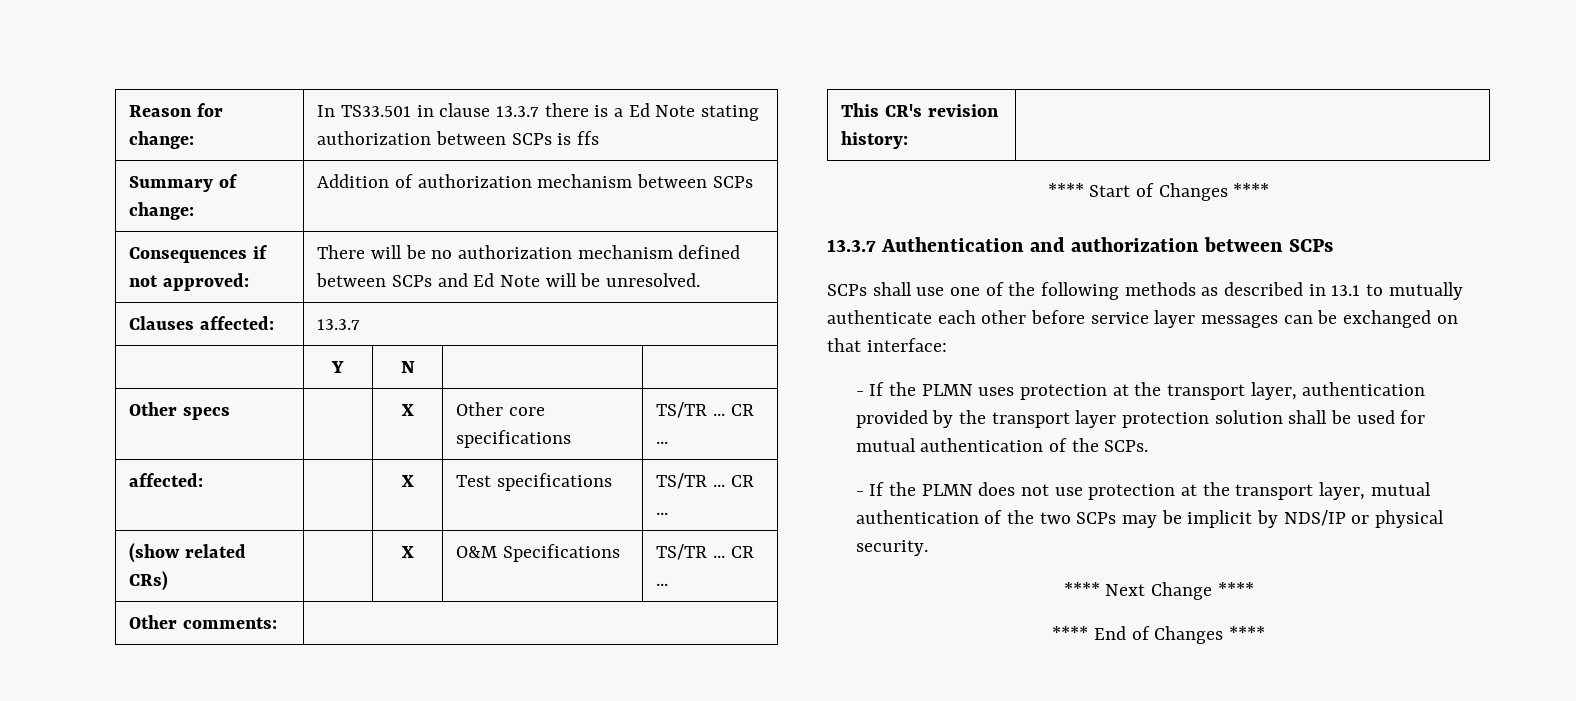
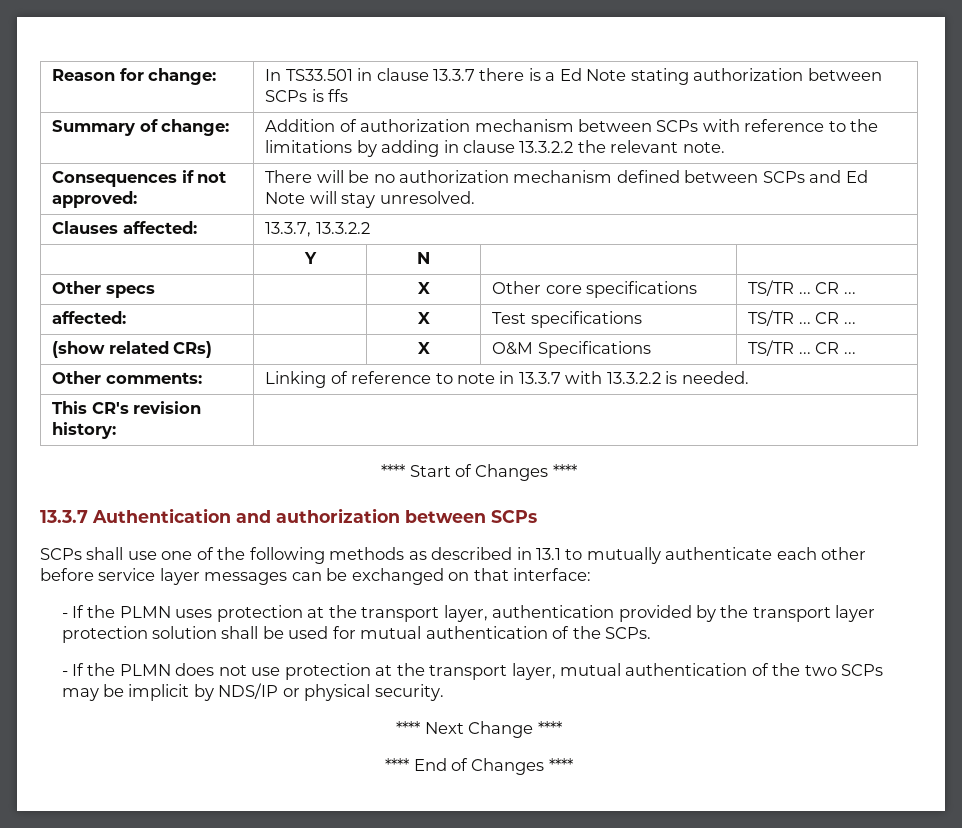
- Summary of change: | Addition of authorization mechanism between SCPs
+ Summary of change: | Addition of authorization mechanism between SCPs with reference to the limitations by adding in clause 13.3.2.2 the relevant note.
- Consequences if not approved: | There will be no authorization mechanism defined between SCPs and Ed Note will be unresolved.
+ Consequences if not approved: | There will be no authorization mechanism defined between SCPs and Ed Note will stay unresolved.
- Clauses affected: | 13.3.7
+ Clauses affected: | 13.3.7, 13.3.2.2
- Other comments: |
+ Other comments: | Linking of reference to note in 13.3.7 with 13.3.2.2 is needed.

